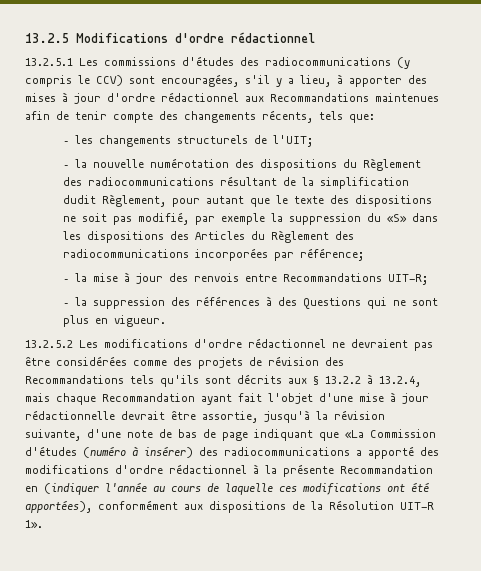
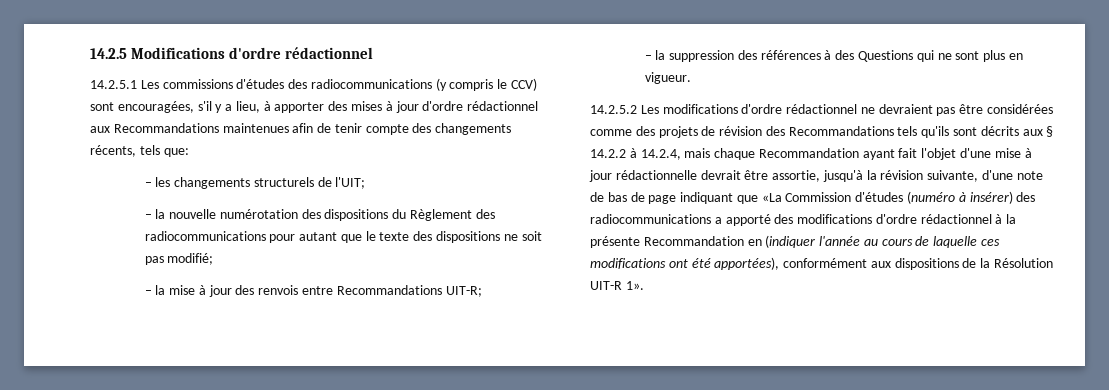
- 13.2.5 Modifications d'ordre rédactionnel
+ 14.2.5 Modifications d'ordre rédactionnel
- 13.2.5.1 Les commissions d'études des radiocommunications (y compris le CCV) sont encouragées, s'il y a lieu, à apporter des mises à jour d'ordre rédactionnel aux Recommandations maintenues afin de tenir compte des changements récents, tels que:
+ 14.2.5.1 Les commissions d'études des radiocommunications (y compris le CCV) sont encouragées, s'il y a lieu, à apporter des mises à jour d'ordre rédactionnel aux Recommandations maintenues afin de tenir compte des changements récents, tels que:
- – la nouvelle numérotation des dispositions du Règlement des radiocommunications résultant de la simplification dudit Règlement, pour autant que le texte des dispositions ne soit pas modifié, par exemple la suppression du «S» dans les dispositions des Articles du Règlement des radiocommunications incorporées par référence;
+ – la nouvelle numérotation des dispositions du Règlement des radiocommunications pour autant que le texte des dispositions ne soit pas modifié;
- 13.2.5.2 Les modifications d'ordre rédactionnel ne devraient pas être considérées comme des projets de révision des Recommandations tels qu'ils sont décrits aux § 13.2.2 à 13.2.4, mais chaque Recommandation ayant fait l'objet d'une mise à jour rédactionnelle devrait être assortie, jusqu'à la révision suivante, d'une note de bas de page indiquant que «La Commission d'études (numéro à insérer) des radiocommunications a apporté des modifications d'ordre rédactionnel à la présente Recommandation en (indiquer l'année au cours de laquelle ces modifications ont été apportées), conformément aux dispositions de la Résolution UIT-R 1».
+ 14.2.5.2 Les modifications d'ordre rédactionnel ne devraient pas être considérées comme des projets de révision des Recommandations tels qu'ils sont décrits aux § 14.2.2 à 14.2.4, mais chaque Recommandation ayant fait l'objet d'une mise à jour rédactionnelle devrait être assortie, jusqu'à la révision suivante, d'une note de bas de page indiquant que «La Commission d'études (numéro à insérer) des radiocommunications a apporté des modifications d'ordre rédactionnel à la présente Recommandation en (indiquer l'année au cours de laquelle ces modifications ont été apportées), conformément aux dispositions de la Résolution UIT-R 1».

